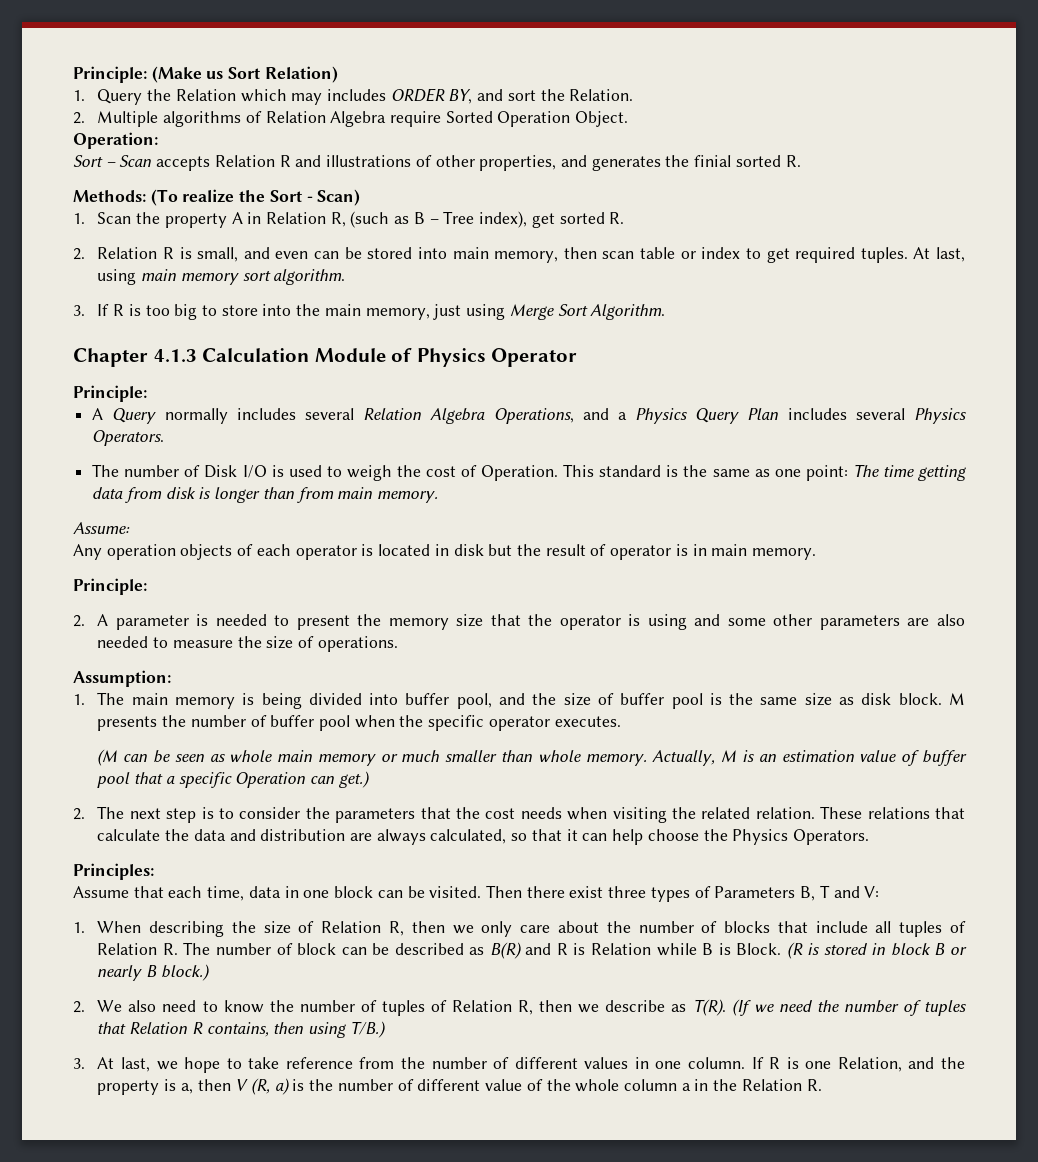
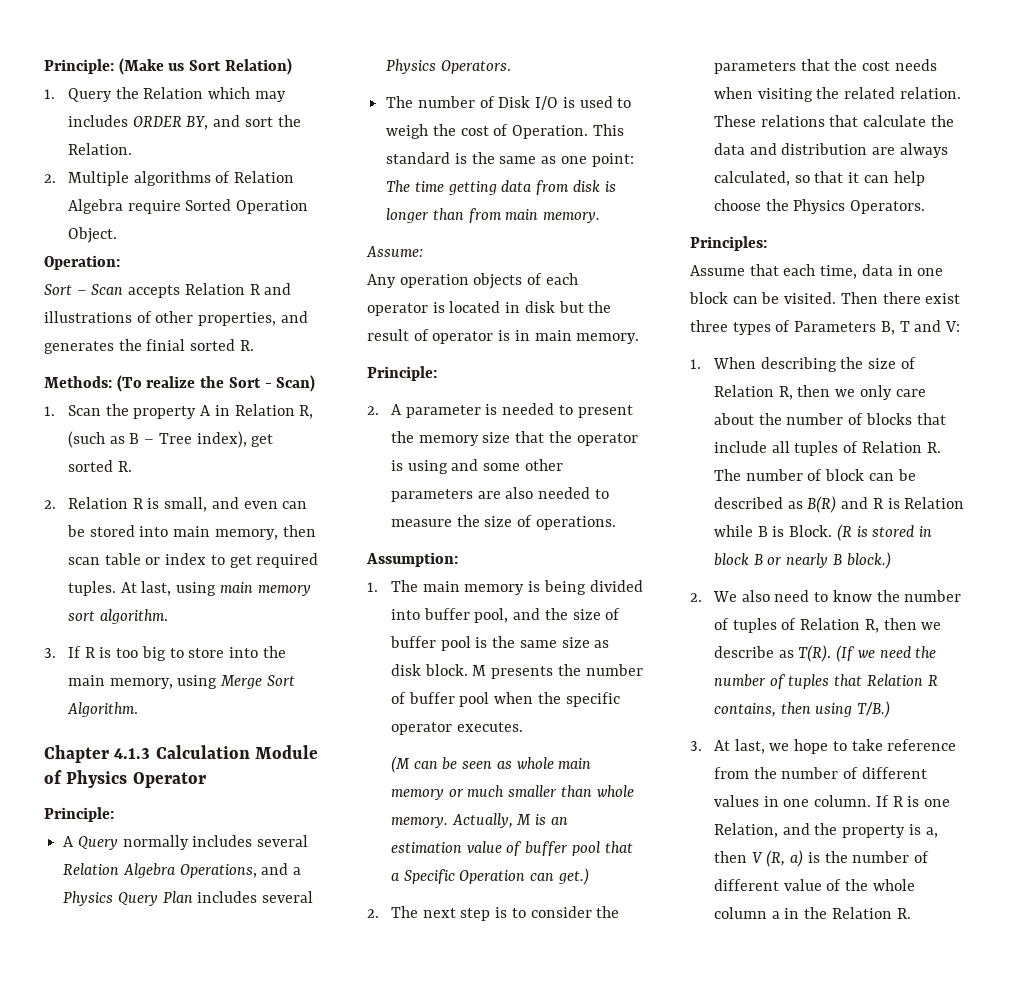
- 3. If R is too big to store into the main memory, just using Merge Sort Algorithm.
+ 3. If R is too big to store into the main memory, using Merge Sort Algorithm.
- Actually, M is an estimation value of buffer pool that a specific Operation can get.)
+ Actually, M is an estimation value of buffer pool that a Specific Operation can get.)

